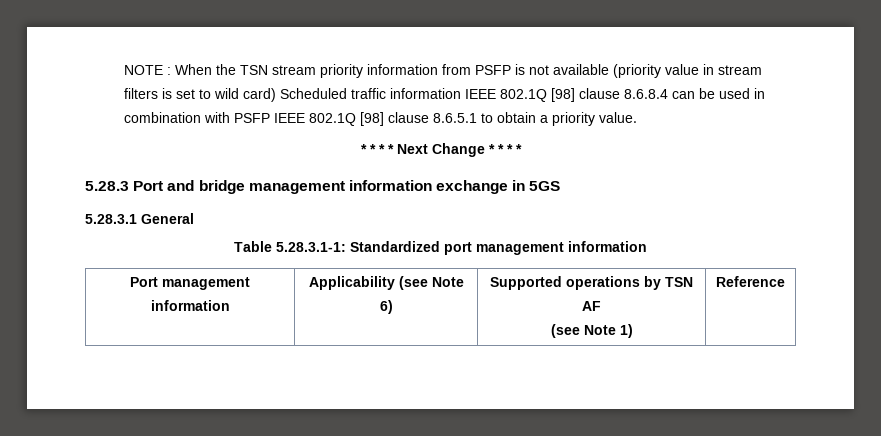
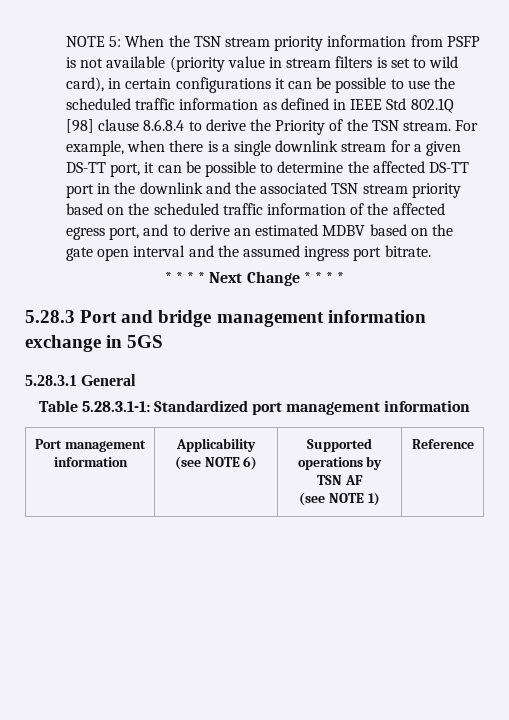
- NOTE : When the TSN stream priority information from PSFP is not available (priority value in stream filters is set to wild card) Scheduled traffic information IEEE 802.1Q [98] clause 8.6.8.4 can be used in combination with PSFP IEEE 802.1Q [98] clause 8.6.5.1 to obtain a priority value.
+ NOTE 5: When the TSN stream priority information from PSFP is not available (priority value in stream filters is set to wild card), in certain configurations it can be possible to use the scheduled traffic information as defined in IEEE Std 802.1Q [98] clause 8.6.8.4 to derive the Priority of the TSN stream. For example, when there is a single downlink stream for a given DS-TT port, it can be possible to determine the affected DS-TT port in the downlink and the associated TSN stream priority based on the scheduled traffic information of the affected egress port, and to derive an estimated MDBV based on the gate open interval and the assumed ingress port bitrate.
- Port management information | Applicability (see Note 6) | Supported operations by TSN AF
- (see Note 1) | Reference
+ Port management information | Applicability (see NOTE 6) | Supported operations by TSN AF
+ (see NOTE 1) | Reference

